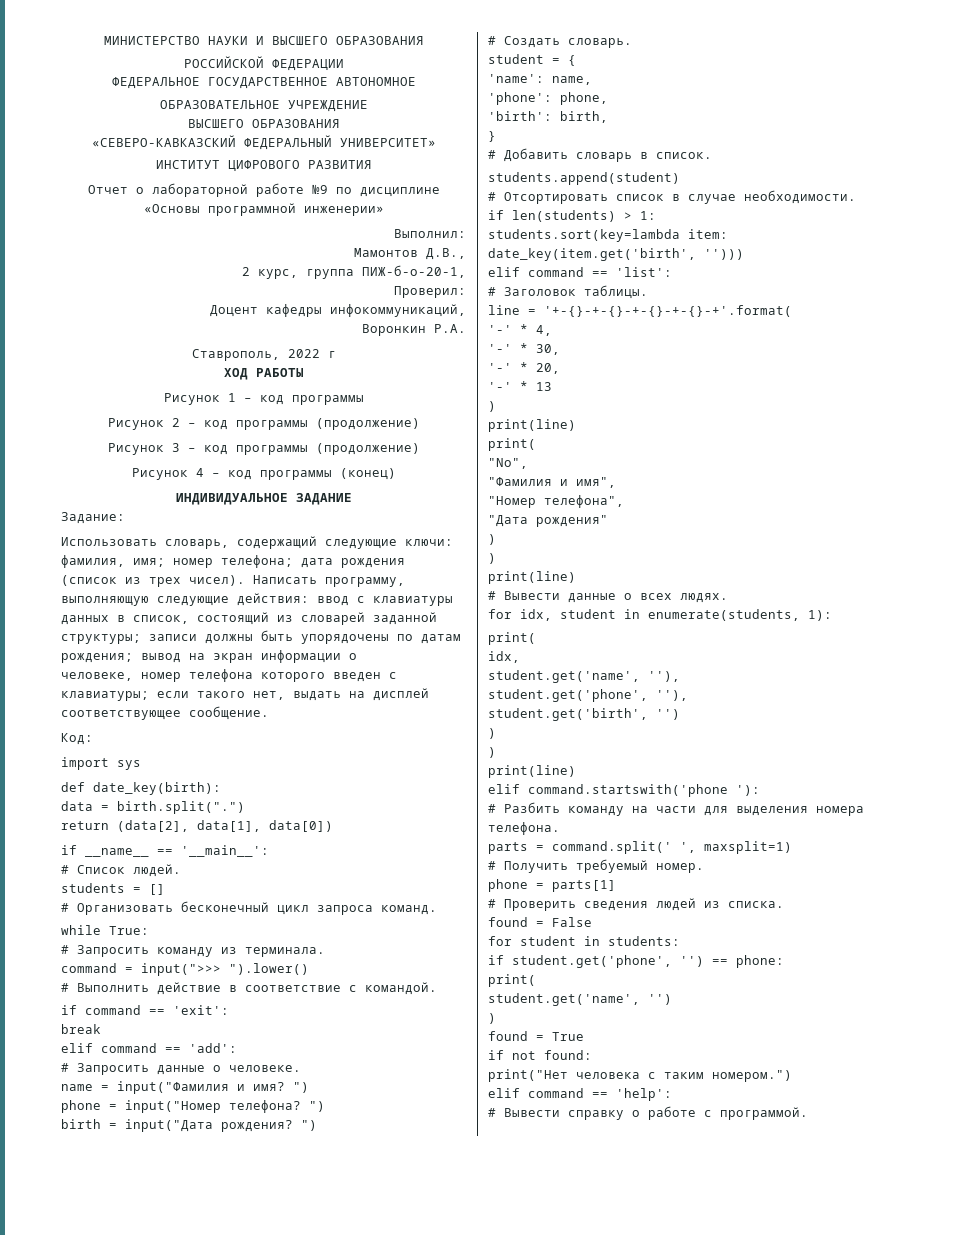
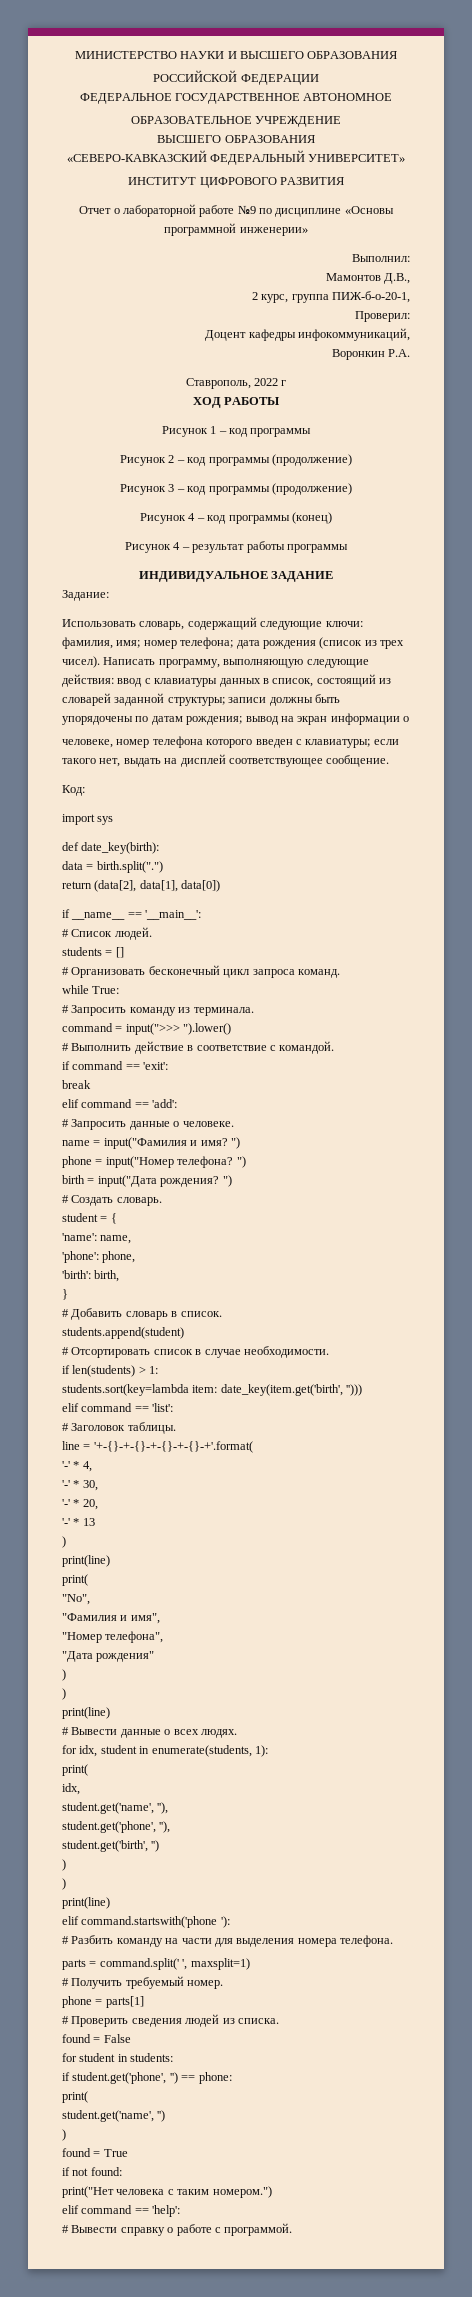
+ Рисунок 4 – результат работы программы

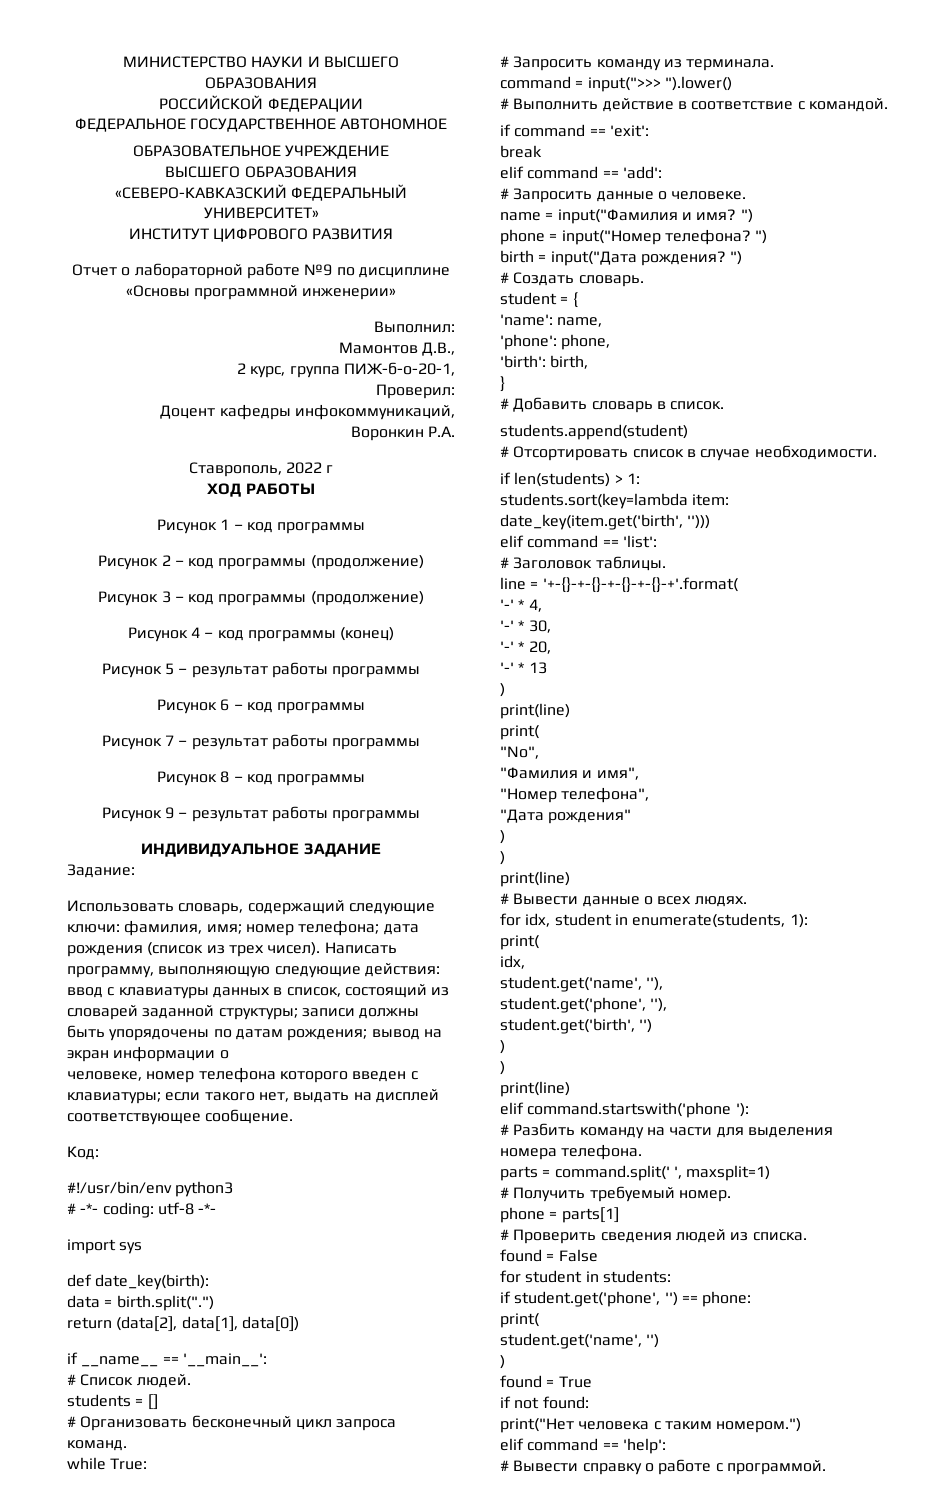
- Рисунок 4 – результат работы программы
+ Рисунок 5 – результат работы программы
+ Рисунок 6 – код программы
+ Рисунок 7 – результат работы программы
+ Рисунок 8 – код программы
+ Рисунок 9 – результат работы программы
+ #!/usr/bin/env python3
+ # -*- coding: utf-8 -*-

